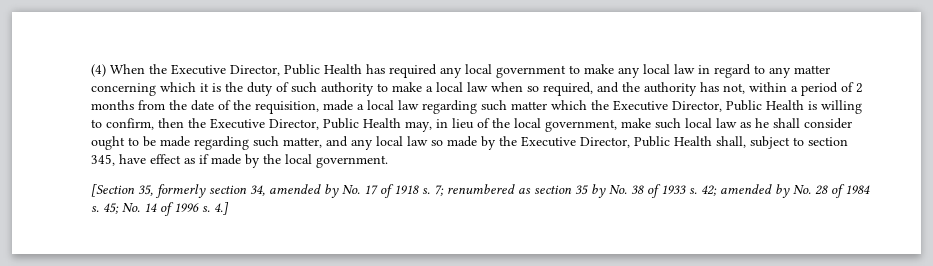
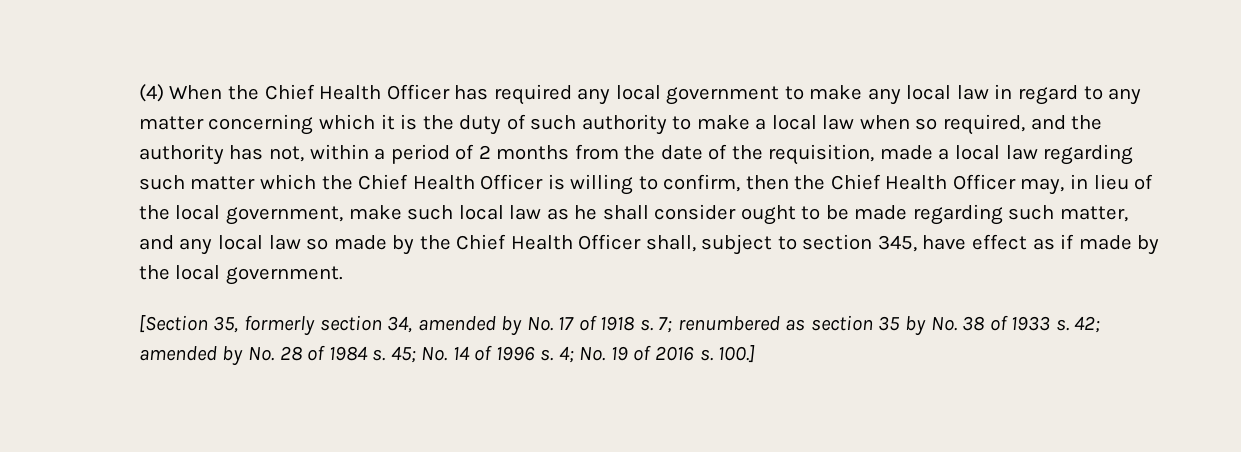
- (4) When the Executive Director, Public Health has required any local government to make any local law in regard to any matter concerning which it is the duty of such authority to make a local law when so required, and the authority has not, within a period of 2 months from the date of the requisition, made a local law regarding such matter which the Executive Director, Public Health is willing to confirm, then the Executive Director, Public Health may, in lieu of the local government, make such local law as he shall consider ought to be made regarding such matter, and any local law so made by the Executive Director, Public Health shall, subject to section 345, have effect as if made by the local government.
+ (4) When the Chief Health Officer has required any local government to make any local law in regard to any matter concerning which it is the duty of such authority to make a local law when so required, and the authority has not, within a period of 2 months from the date of the requisition, made a local law regarding such matter which the Chief Health Officer is willing to confirm, then the Chief Health Officer may, in lieu of the local government, make such local law as he shall consider ought to be made regarding such matter, and any local law so made by the Chief Health Officer shall, subject to section 345, have effect as if made by the local government.
- 4.]
+ 4; No. 19 of 2016 s. 100.]

